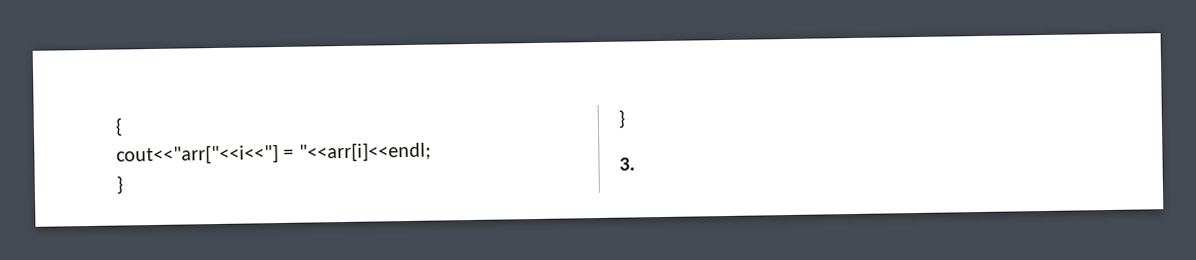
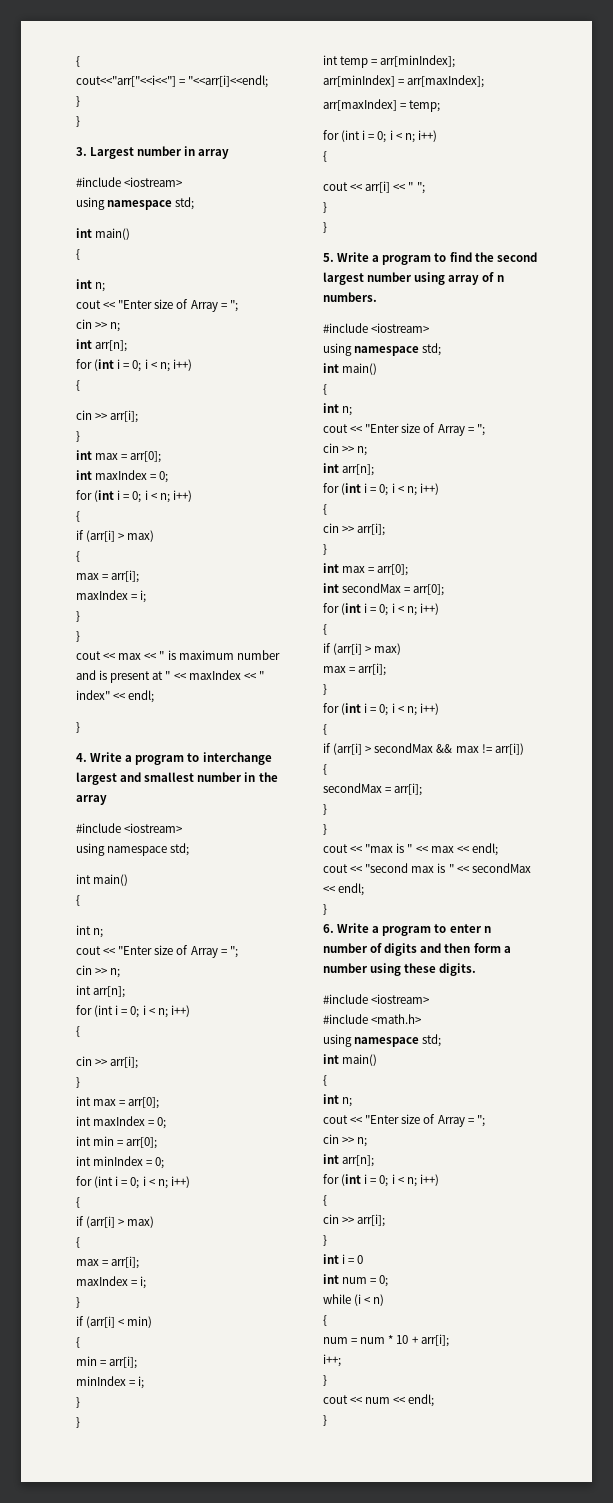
- 3.
+ 3. Largest number in array
+ #include <iostream>
+ using namespace std;
+ int main()
+ {
+ int n;
+ cout << "Enter size of Array = ";
+ cin >> n;
+ int arr[n];
+ for (int i = 0; i < n; i++)
+ {
+ cin >> arr[i];
+ }
+ int max = arr[0];
+ int maxIndex = 0;
+ for (int i = 0; i < n; i++)
+ {
+ if (arr[i] > max)
+ {
+ max = arr[i];
+ maxIndex = i;
+ }
+ }
+ cout << max << " is maximum number and is present at " << maxIndex << " index" << endl;
+ }
+ 4. Write a program to interchange largest and smallest number in the array
+ #include <iostream>
+ using namespace std;
+ int main()
+ {
+ int n;
+ cout << "Enter size of Array = ";
+ cin >> n;
+ int arr[n];
+ for (int i = 0; i < n; i++)
+ {
+ cin >> arr[i];
+ }
+ int max = arr[0];
+ int maxIndex = 0;
+ int min = arr[0];
+ int minIndex = 0;
+ for (int i = 0; i < n; i++)
+ {
+ if (arr[i] > max)
+ {
+ max = arr[i];
+ maxIndex = i;
+ }
+ if (arr[i] < min)
+ {
+ min = arr[i];
+ minIndex = i;
+ }
+ }
+ int temp = arr[minIndex];
+ arr[minIndex] = arr[maxIndex];
+ arr[maxIndex] = temp;
+ for (int i = 0; i < n; i++)
+ {
+ cout << arr[i] << " ";
+ }
+ }
+ 5. Write a program to find the second largest number using array of n numbers.
+ #include <iostream>
+ using namespace std;
+ int main()
+ {
+ int n;
+ cout << "Enter size of Array = ";
+ cin >> n;
+ int arr[n];
+ for (int i = 0; i < n; i++)
+ {
+ cin >> arr[i];
+ }
+ int max = arr[0];
+ int secondMax = arr[0];
+ for (int i = 0; i < n; i++)
+ {
+ if (arr[i] > max)
+ max = arr[i];
+ }
+ for (int i = 0; i < n; i++)
+ {
+ if (arr[i] > secondMax && max != arr[i])
+ {
+ secondMax = arr[i];
+ }
+ }
+ cout << "max is " << max << endl;
+ cout << "second max is " << secondMax << endl;
+ }
+ 6. Write a program to enter n number of digits and then form a number using these digits.
+ #include <iostream>
+ #include <math.h>
+ using namespace std;
+ int main()
+ {
+ int n;
+ cout << "Enter size of Array = ";
+ cin >> n;
+ int arr[n];
+ for (int i = 0; i < n; i++)
+ {
+ cin >> arr[i];
+ }
+ int i = 0
+ int num = 0;
+ while (i < n)
+ {
+ num = num * 10 + arr[i];
+ i++;
+ }
+ cout << num << endl;
+ }

